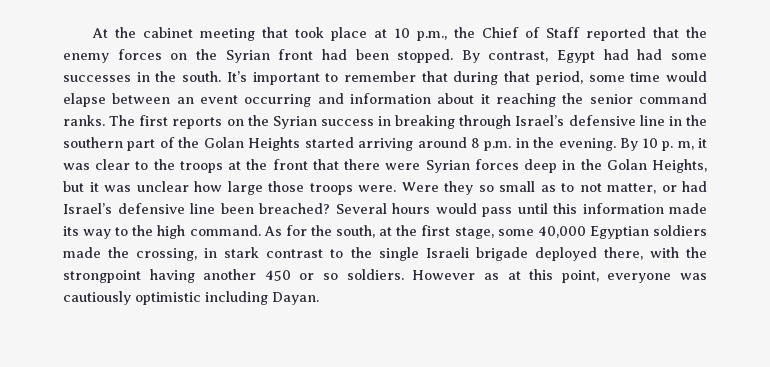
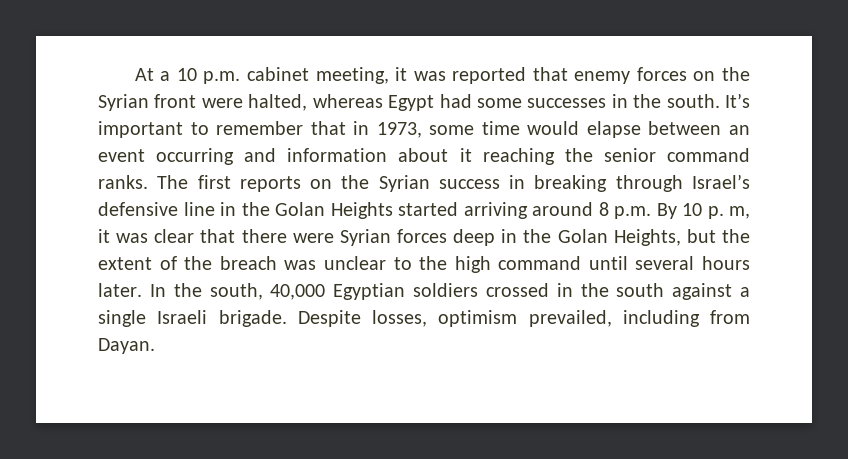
- At the cabinet meeting that took place at 10 p.m., the Chief of Staff reported that the enemy forces on the Syrian front had been stopped. By contrast, Egypt had had some successes in the south.
+ At a 10 p.m. cabinet meeting, it was reported that enemy forces on the Syrian front were halted, whereas Egypt had some successes in the south.
- It’s important to remember that during that period, some time would elapse between an event occurring and information about it reaching the senior command ranks.
+ It’s important to remember that in 1973, some time would elapse between an event occurring and information about it reaching the senior command ranks.
- The first reports on the Syrian success in breaking through Israel’s defensive line in the southern part of the Golan Heights started arriving around 8 p.m. in the evening. By 10 p. m, it was clear to the troops at the front that there were Syrian forces deep in the Golan Heights, but it was unclear how large those troops were. Were they so small as to not matter, or had Israel’s defensive line been breached? Several hours would pass until this information made its way to the high command. As for the south, at the first stage, some 40,000 Egyptian soldiers made the crossing, in stark contrast to the single Israeli brigade deployed there, with the strongpoint having another 450 or so soldiers. However as at this point, everyone was cautiously optimistic including Dayan.
+ The first reports on the Syrian success in breaking through Israel’s defensive line in the Golan Heights started arriving around 8 p.m. By 10 p. m, it was clear that there were Syrian forces deep in the Golan Heights, but the extent of the breach was unclear to the high command until several hours later. In the south, 40,000 Egyptian soldiers crossed in the south against a single Israeli brigade. Despite losses, optimism prevailed, including from Dayan.

